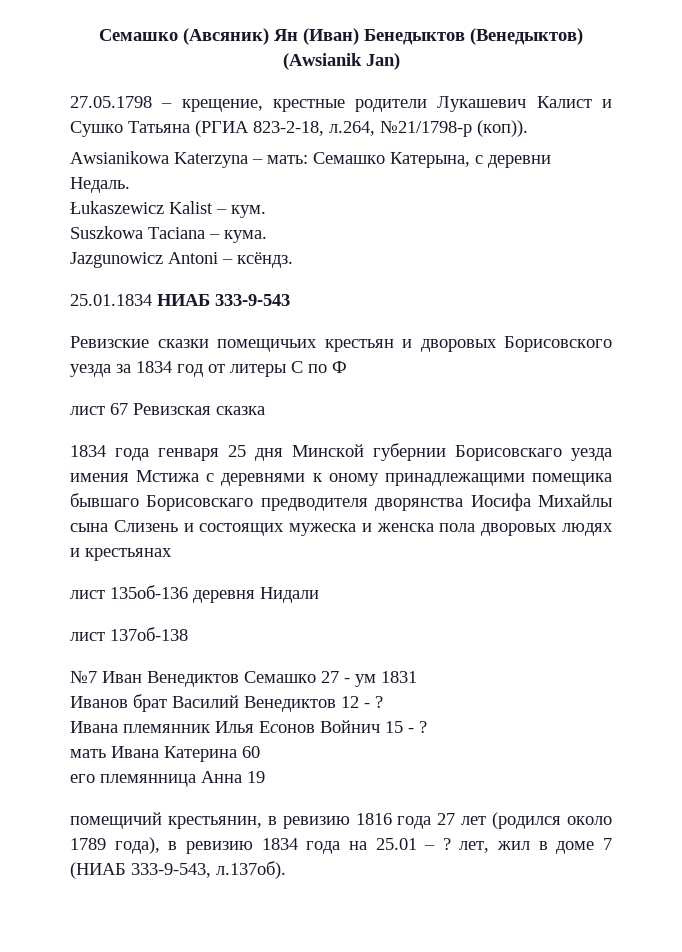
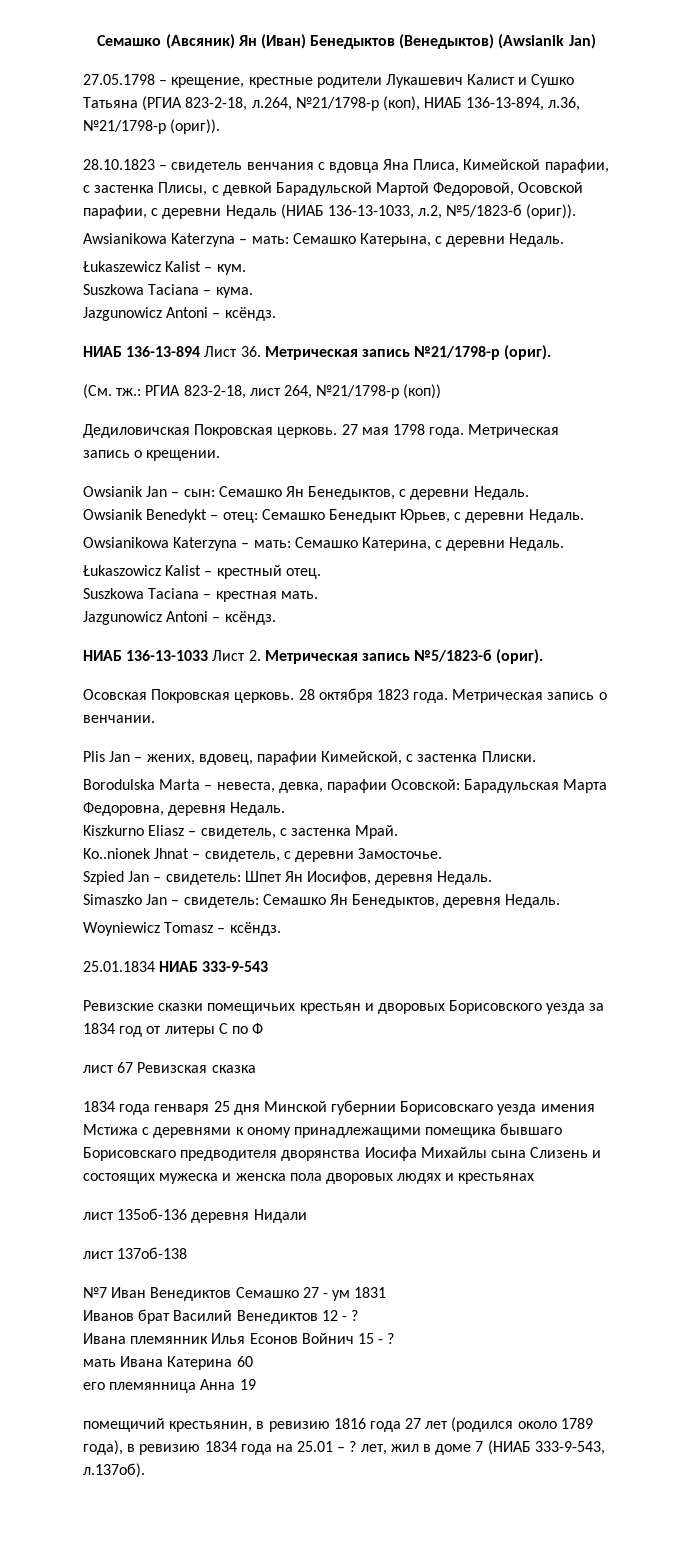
- 27.05.1798 – крещение, крестные родители Лукашевич Калист и Сушко Татьяна (РГИА 823-2-18, л.264, №21/1798-р (коп)).
+ 27.05.1798 – крещение, крестные родители Лукашевич Калист и Сушко Татьяна (РГИА 823-2-18, л.264, №21/1798-р (коп), НИАБ 136-13-894, л.36, №21/1798-р (ориг)).
+ 28.10.1823 – свидетель венчания с вдовца Яна Плиса, Кимейской парафии, с застенка Плисы, с девкой Барадульской Мартой Федоровой, Осовской парафии, с деревни Недаль (НИАБ 136-13-1033, л.2, №5/1823-б (ориг)).
+ НИАБ 136-13-894 Лист 36. Метрическая запись №21/1798-р (ориг).
+ (См. тж.: РГИА 823-2-18, лист 264, №21/1798-р (коп))
+ Дедиловичская Покровская церковь. 27 мая 1798 года. Метрическая запись о крещении.
+ Owsianik Jan – сын: Семашко Ян Бенедыктов, с деревни Недаль.
+ Owsianik Benedykt – отец: Семашко Бенедыкт Юрьев, с деревни Недаль.
+ Owsianikowa Katerzyna – мать: Семашко Катерина, с деревни Недаль.
+ Łukaszowicz Kalist – крестный отец.
+ Suszkowa Taciana – крестная мать.
+ Jazgunowicz Antoni – ксёндз.
+ НИАБ 136-13-1033 Лист 2. Метрическая запись №5/1823-б (ориг).
+ Осовская Покровская церковь. 28 октября 1823 года. Метрическая запись о венчании.
+ Plis Jan – жених, вдовец, парафии Кимейской, с застенка Плиски.
+ Borodulska Marta – невеста, девка, парафии Осовской: Барадульская Марта Федоровна, деревня Недаль.
+ Kiszkurno Eliasz – свидетель, с застенка Мрай.
+ Ko..nionek Jhnat – свидетель, с деревни Замосточье.
+ Szpied Jan – свидетель: Шпет Ян Иосифов, деревня Недаль.
+ Simaszko Jan – свидетель: Семашко Ян Бенедыктов, деревня Недаль.
+ Woyniewicz Tomasz – ксёндз.

